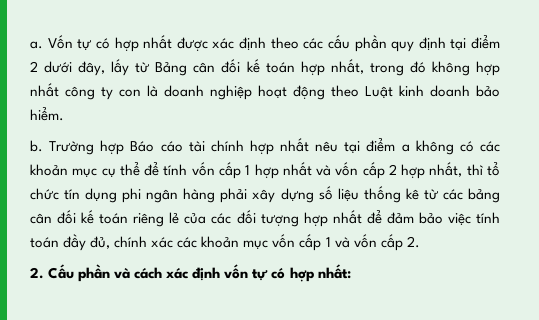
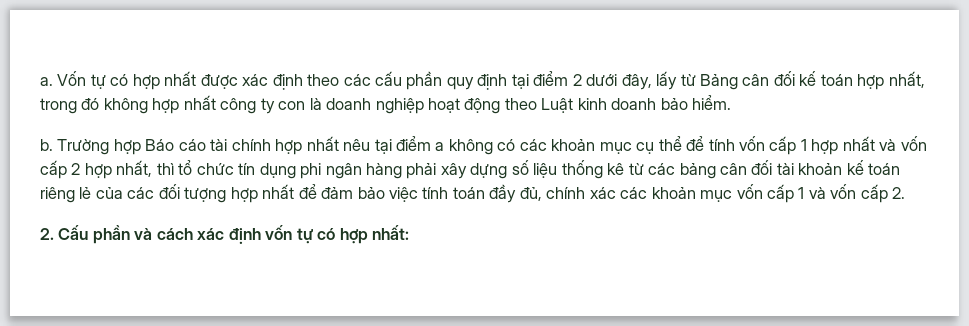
- Trường hợp Báo cáo tài chính hợp nhất nêu tại điểm a không có các khoản mục cụ thể để tính vốn cấp 1 hợp nhất và vốn cấp 2 hợp nhất, thì tổ chức tín dụng phi ngân hàng phải xây dựng số liệu thống kê từ các bảng cân đối kế toán riêng lẻ của các đối tượng hợp nhất để đảm bảo việc tính toán đầy đủ, chính xác các khoản mục vốn cấp 1 và vốn cấp 2.
+ Trường hợp Báo cáo tài chính hợp nhất nêu tại điểm a không có các khoản mục cụ thể để tính vốn cấp 1 hợp nhất và vốn cấp 2 hợp nhất, thì tổ chức tín dụng phi ngân hàng phải xây dựng số liệu thống kê từ các bảng cân đối tài khoản kế toán riêng lẻ của các đối tượng hợp nhất để đảm bảo việc tính toán đầy đủ, chính xác các khoản mục vốn cấp 1 và vốn cấp 2.

